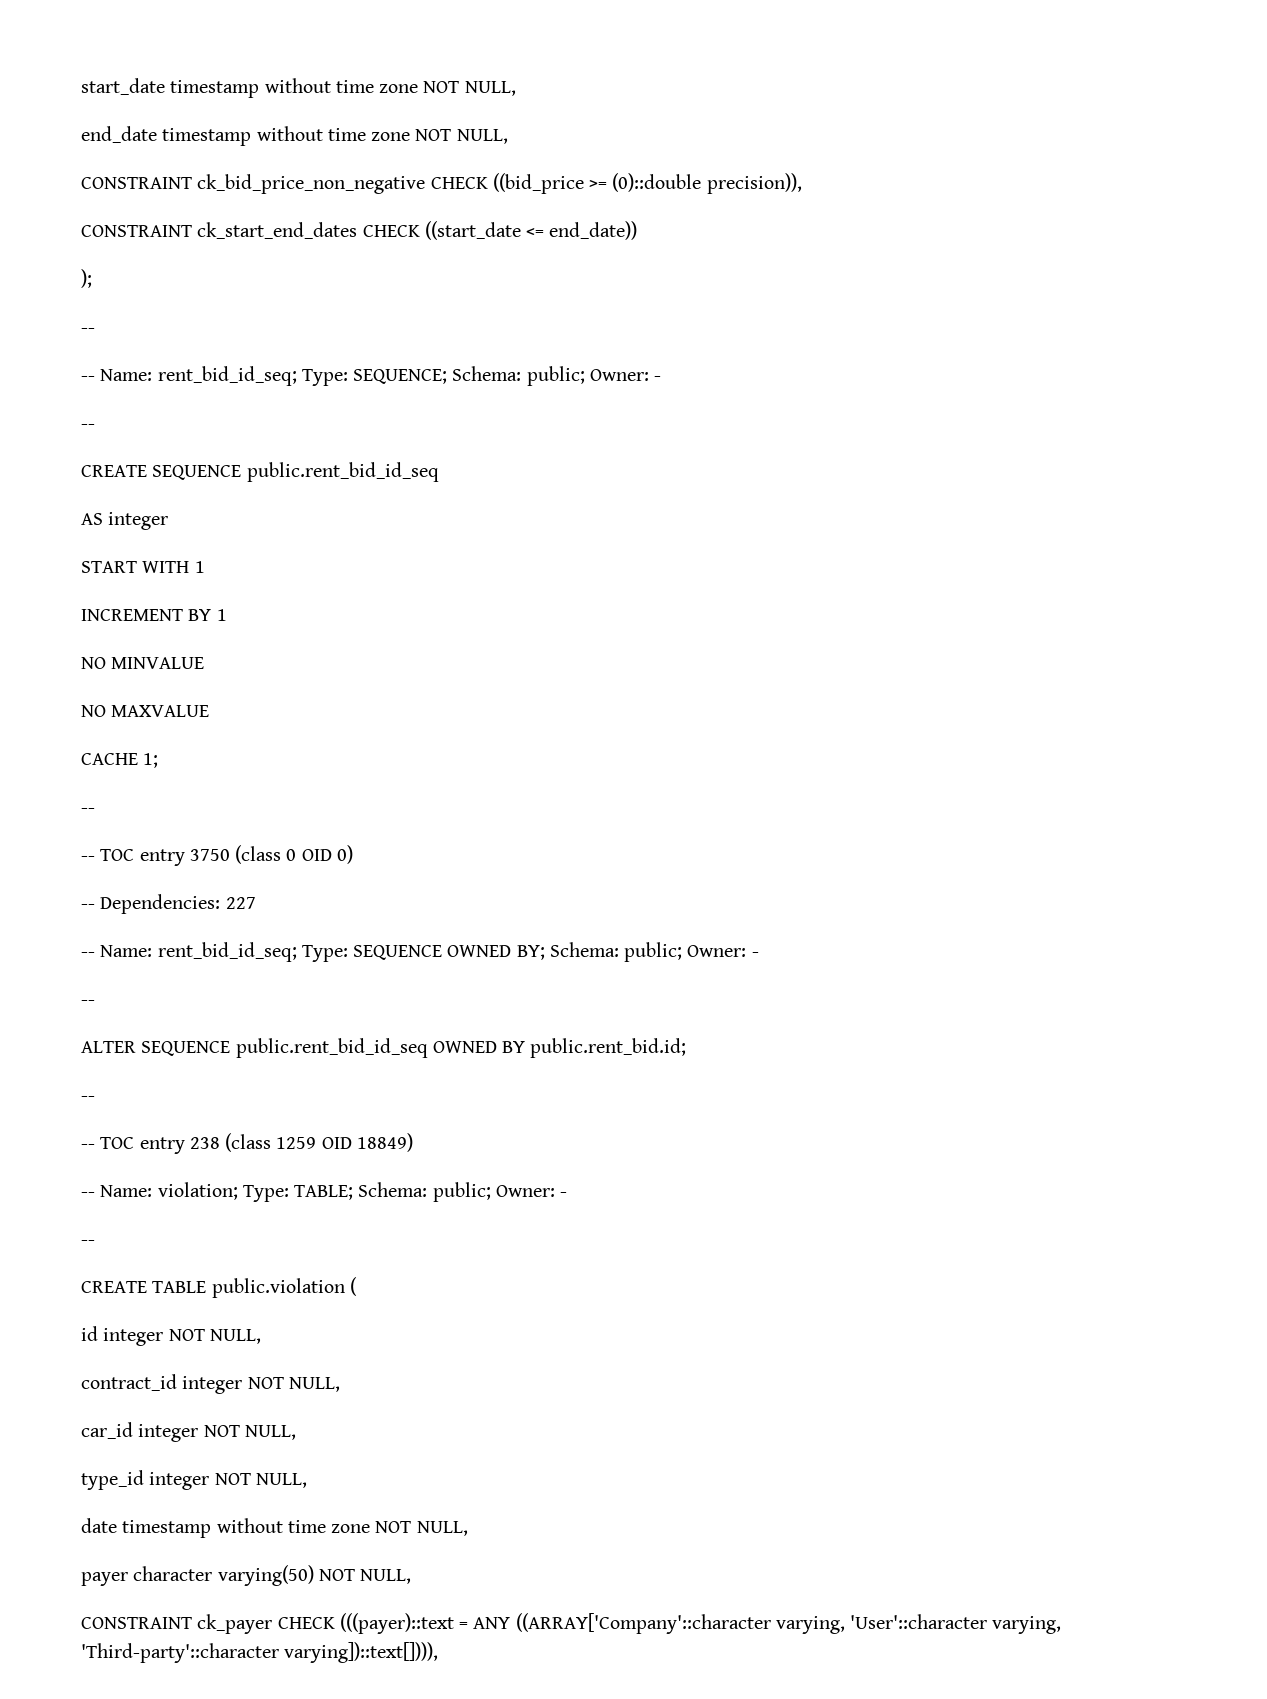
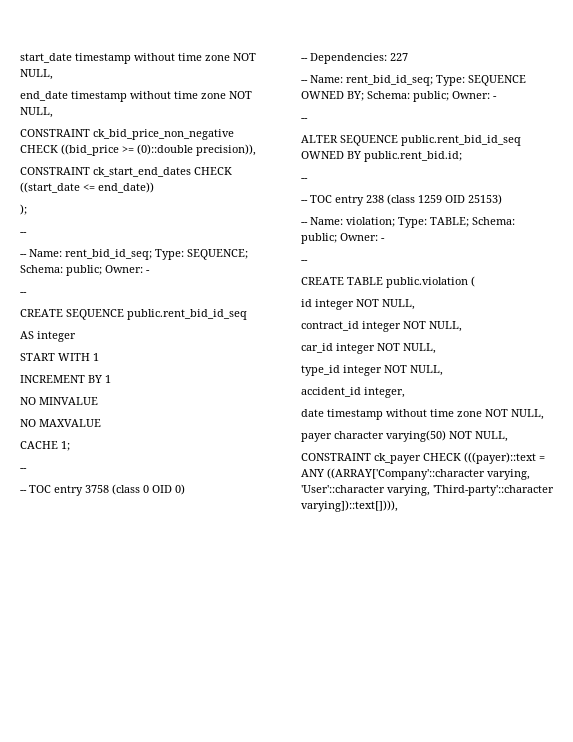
- -- TOC entry 3750 (class 0 OID 0)
+ -- TOC entry 3758 (class 0 OID 0)
- -- TOC entry 238 (class 1259 OID 18849)
+ -- TOC entry 238 (class 1259 OID 25153)
+ accident_id integer,

